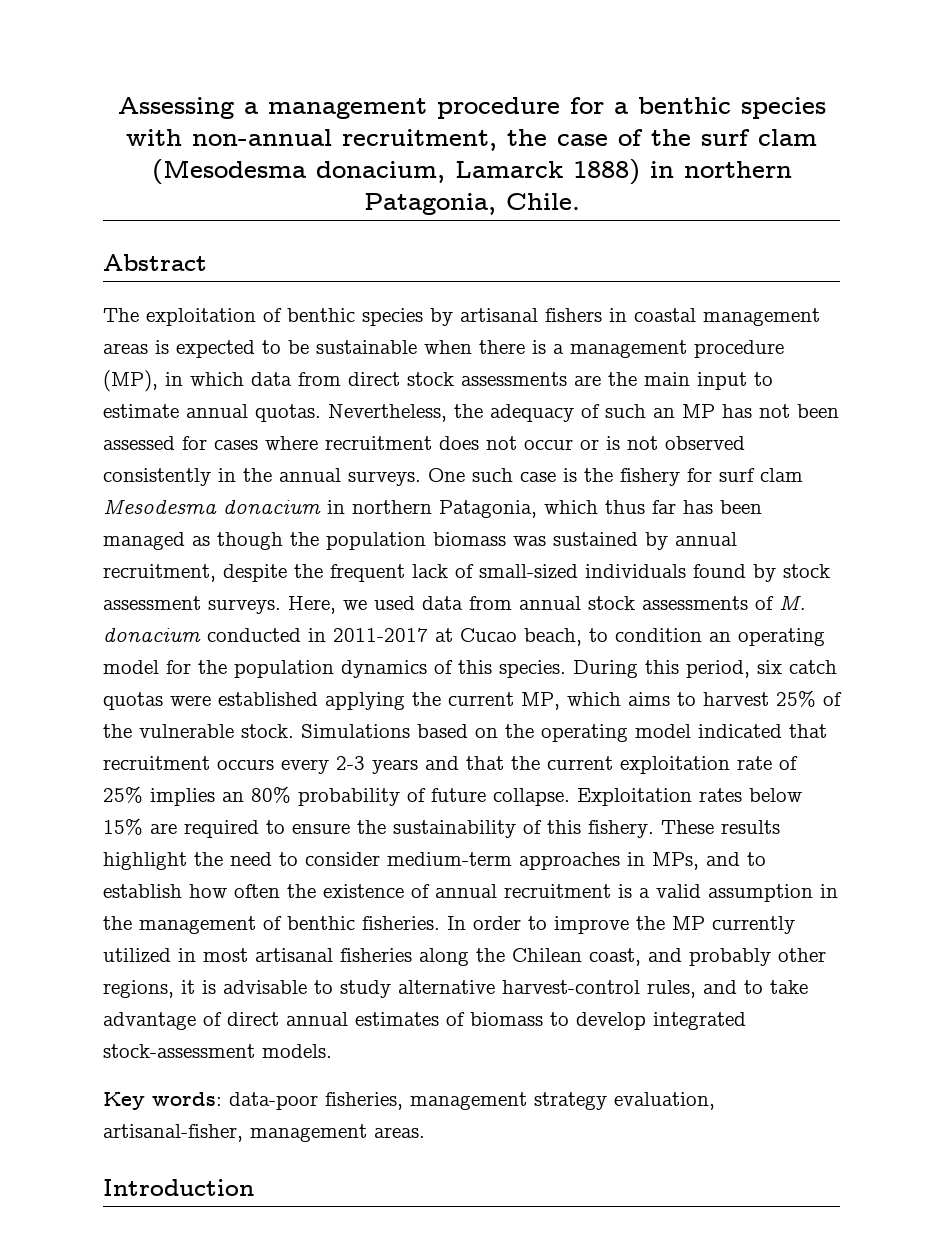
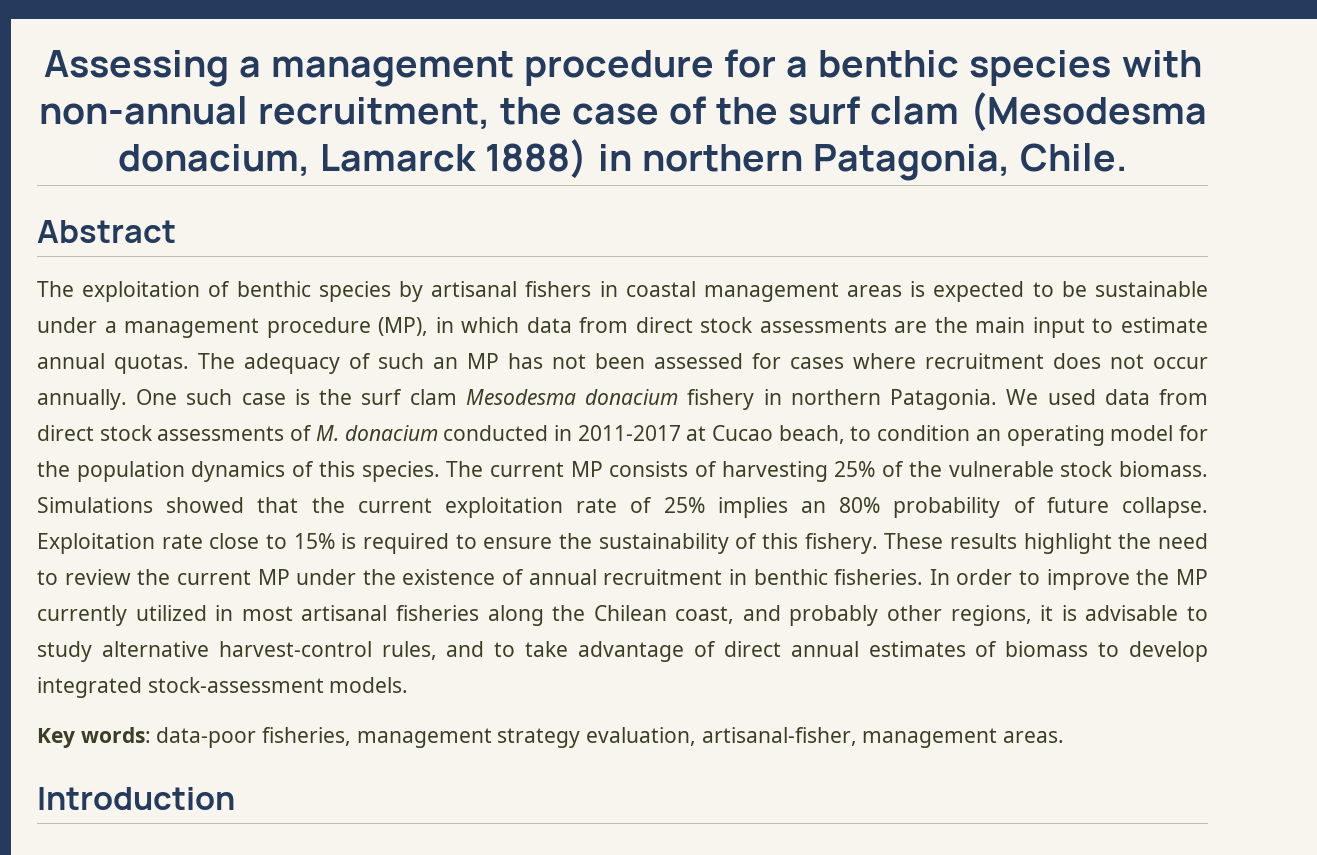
- The exploitation of benthic species by artisanal fishers in coastal management areas is expected to be sustainable when there is a management procedure (MP), in which data from direct stock assessments are the main input to estimate annual quotas.
+ The exploitation of benthic species by artisanal fishers in coastal management areas is expected to be sustainable under a management procedure (MP), in which data from direct stock assessments are the main input to estimate annual quotas.
- Nevertheless, the adequacy of such an MP has not been assessed for cases where recruitment does not occur or is not observed consistently in the annual surveys.
+ The adequacy of such an MP has not been assessed for cases where recruitment does not occur annually.
- One such case is the fishery for surf clam Mesodesma donacium in northern Patagonia, which thus far has been managed as though the population biomass was sustained by annual recruitment, despite the frequent lack of small-sized individuals found by stock assessment surveys. Here, we used data from annual stock assessments of M. donacium conducted in 2011-2017 at Cucao beach, to condition an operating model for the population dynamics of this species.
+ One such case is the surf clam Mesodesma donacium fishery in northern Patagonia. We used data from direct stock assessments of M. donacium conducted in 2011-2017 at Cucao beach, to condition an operating model for the population dynamics of this species.
- During this period, six catch quotas were established applying the current MP, which aims to harvest 25% of the vulnerable stock. Simulations based on the operating model indicated that recruitment occurs every 2-3 years and that the current exploitation rate of 25% implies an 80% probability of future collapse.
+ The current MP consists of harvesting 25% of the vulnerable stock biomass. Simulations showed that the current exploitation rate of 25% implies an 80% probability of future collapse.
- Exploitation rates below 15% are required to ensure the sustainability of this fishery.
+ Exploitation rate close to 15% is required to ensure the sustainability of this fishery.
- These results highlight the need to consider medium-term approaches in MPs, and to establish how often the existence of annual recruitment is a valid assumption in the management of benthic fisheries.
+ These results highlight the need to review the current MP under the existence of annual recruitment in benthic fisheries.

